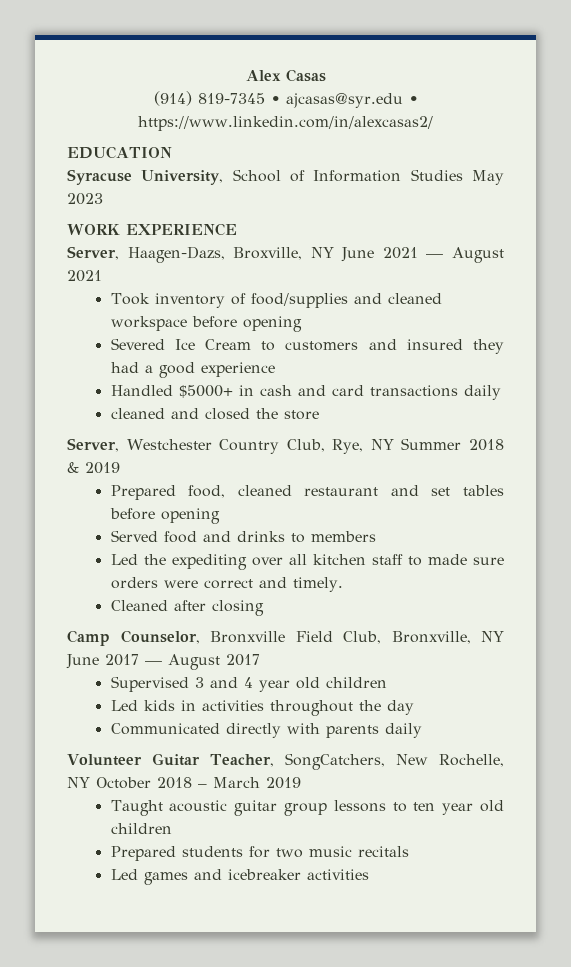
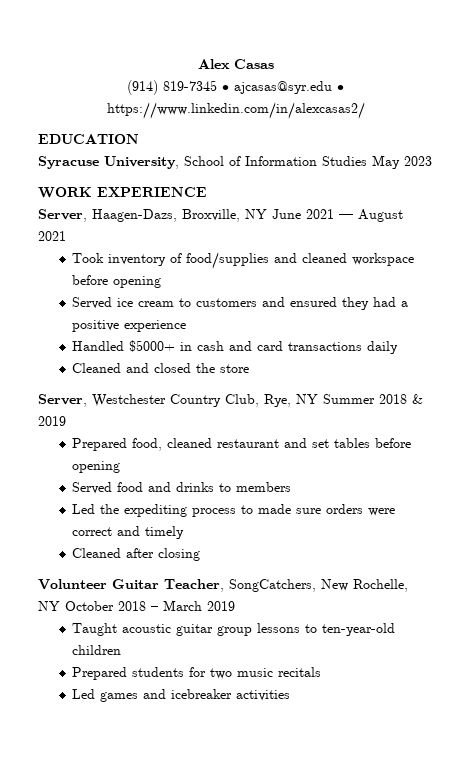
- Severed Ice Cream to customers and insured they had a good experience
+ Served ice cream to customers and ensured they had a positive experience
- cleaned and closed the store
+ Cleaned and closed the store
- Led the expediting over all kitchen staff to made sure orders were correct and timely.
+ Led the expediting process to made sure orders were correct and timely
- Camp Counselor, Bronxville Field Club, Bronxville, NY June 2017 — August 2017
- Supervised 3 and 4 year old children
- Led kids in activities throughout the day
- Communicated directly with parents daily
- Taught acoustic guitar group lessons to ten year old children
+ Taught acoustic guitar group lessons to ten-year-old children

